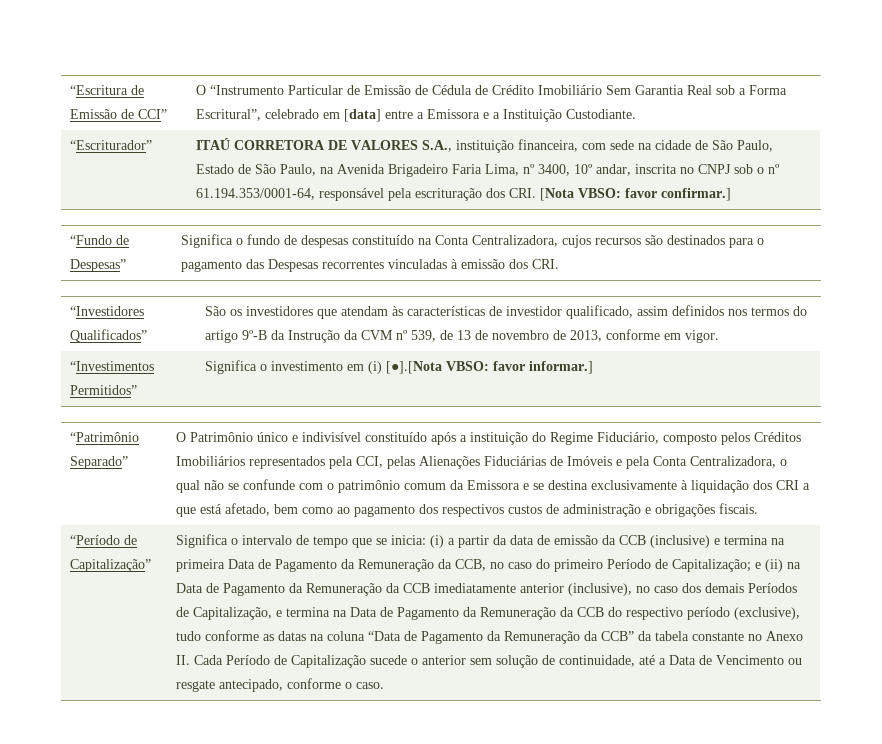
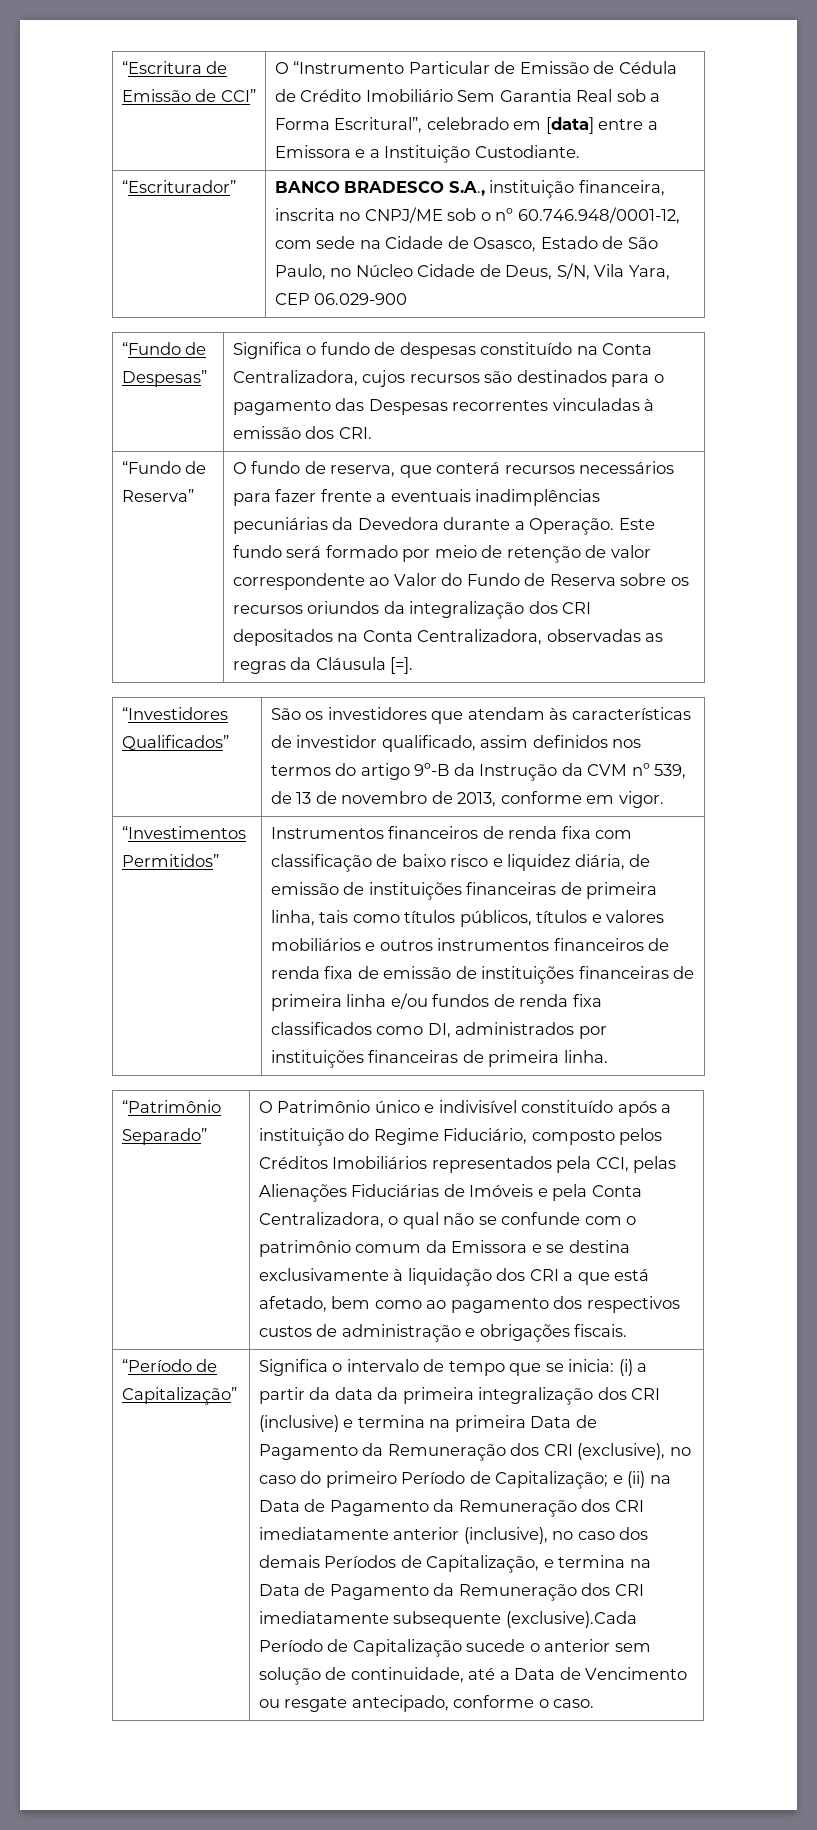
- ITAÚ CORRETORA DE VALORES S.A., instituição financeira, com sede na cidade de São Paulo, Estado de São Paulo, na Avenida Brigadeiro Faria Lima, nº 3400, 10º andar, inscrita no CNPJ sob o nº 61.194.353/0001-64, responsável pela escrituração dos CRI. [Nota VBSO: favor confirmar.]
+ BANCO BRADESCO S.A., instituição financeira, inscrita no CNPJ/ME sob o nº 60.746.948/0001-12, com sede na Cidade de Osasco, Estado de São Paulo, no Núcleo Cidade de Deus, S/N, Vila Yara, CEP 06.029-900
+ “Fundo de Reserva” | O fundo de reserva, que conterá recursos necessários para fazer frente a eventuais inadimplências pecuniárias da Devedora durante a Operação. Este fundo será formado por meio de retenção de valor correspondente ao Valor do Fundo de Reserva sobre os recursos oriundos da integralização dos CRI depositados na Conta Centralizadora, observadas as regras da Cláusula [=].
- Significa o investimento em (i) [●].[Nota VBSO: favor informar.]
+ Instrumentos financeiros de renda fixa com classificação de baixo risco e liquidez diária, de emissão de instituições financeiras de primeira linha, tais como títulos públicos, títulos e valores mobiliários e outros instrumentos financeiros de renda fixa de emissão de instituições financeiras de primeira linha e/ou fundos de renda fixa classificados como DI, administrados por instituições financeiras de primeira linha.
- (i) a partir da data de emissão da CCB (inclusive) e termina na primeira Data de Pagamento da Remuneração da CCB, no caso do primeiro Período de Capitalização;
+ (i) a partir da data da primeira integralização dos CRI (inclusive) e termina na primeira Data de Pagamento da Remuneração dos CRI (exclusive), no caso do primeiro Período de Capitalização;
- e (ii) na Data de Pagamento da Remuneração da CCB imediatamente anterior (inclusive), no caso dos demais Períodos de Capitalização, e termina na Data de Pagamento da Remuneração da CCB do respectivo período (exclusive), tudo conforme as datas na coluna “Data de Pagamento da Remuneração da CCB” da tabela constante no Anexo II. Cada Período de Capitalização sucede o anterior sem solução de continuidade, até a Data de Vencimento ou resgate antecipado, conforme o caso.
+ e (ii) na Data de Pagamento da Remuneração dos CRI imediatamente anterior (inclusive), no caso dos demais Períodos de Capitalização, e termina na Data de Pagamento da Remuneração dos CRI imediatamente subsequente (exclusive).Cada Período de Capitalização sucede o anterior sem solução de continuidade, até a Data de Vencimento ou resgate antecipado, conforme o caso.

